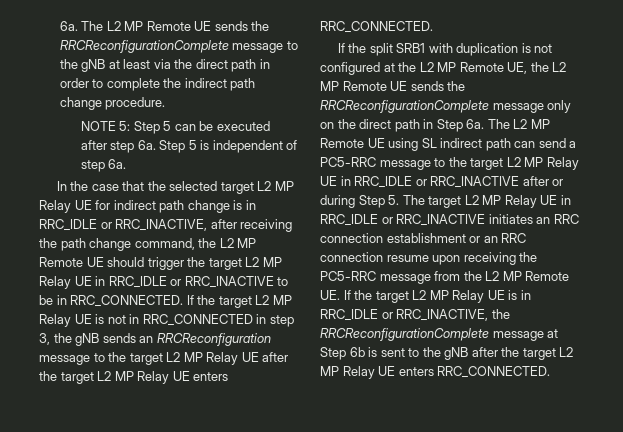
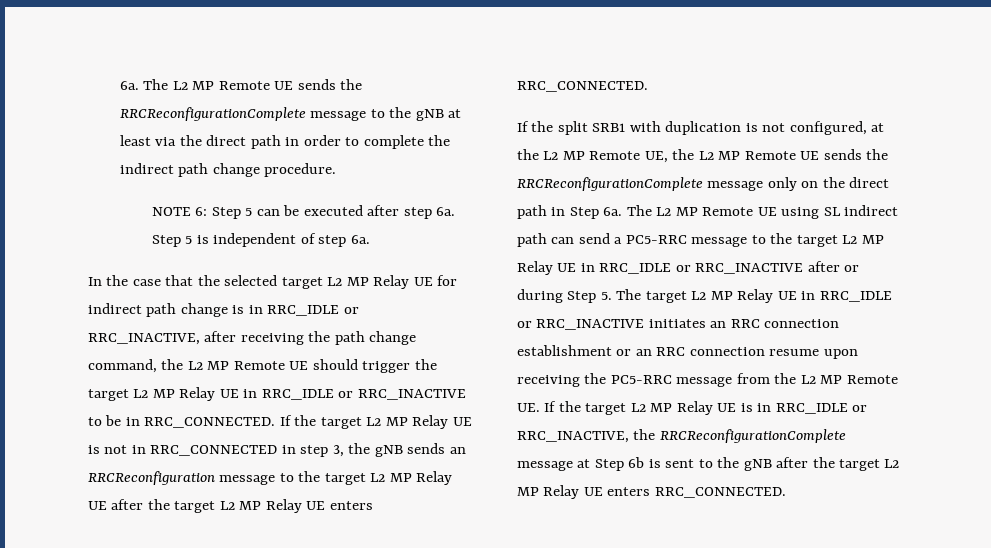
- NOTE 5: Step 5 can be executed after step 6a.
+ NOTE 6: Step 5 can be executed after step 6a.
- If the split SRB1 with duplication is not configured at the L2 MP Remote UE, the L2 MP Remote UE sends the RRCReconfigurationComplete message only on the direct path in Step 6a.
+ If the split SRB1 with duplication is not configured, at the L2 MP Remote UE, the L2 MP Remote UE sends the RRCReconfigurationComplete message only on the direct path in Step 6a.

